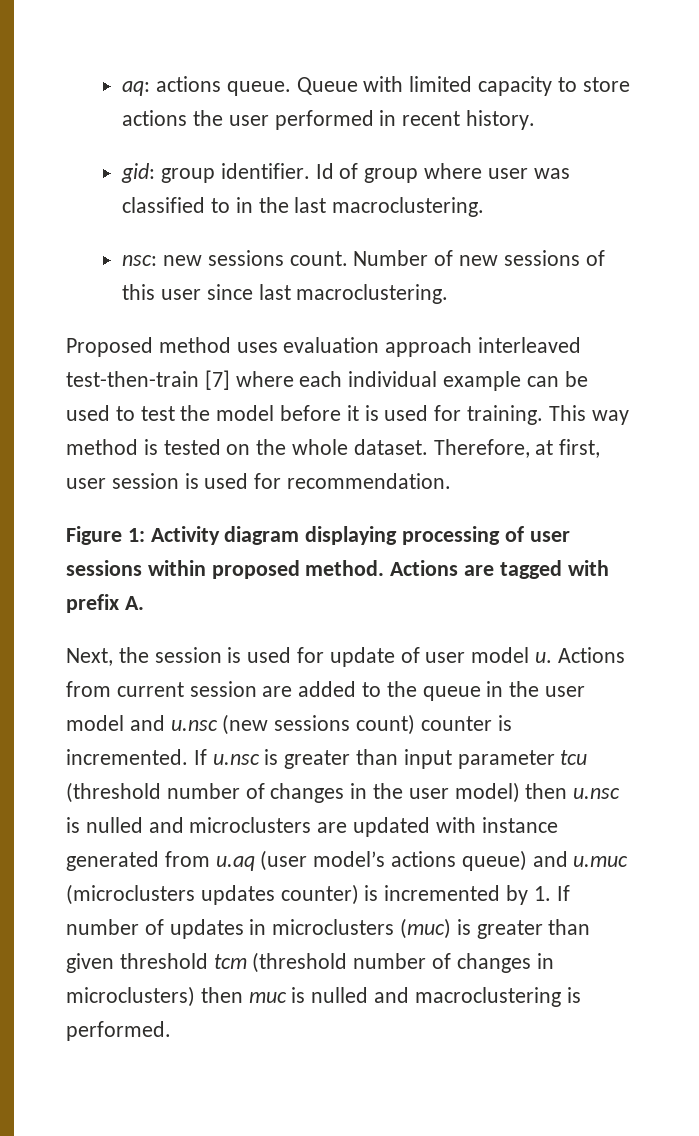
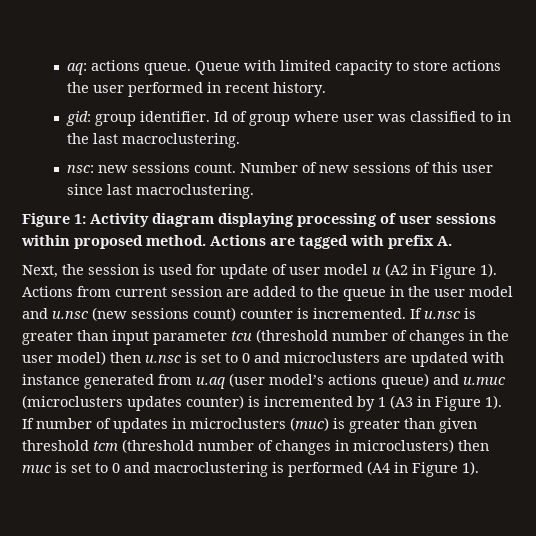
- Proposed method uses evaluation approach interleaved test-then-train [7] where each individual example can be used to test the model before it is used for training. This way method is tested on the whole dataset. Therefore, at first, user session is used for recommendation.
- Next, the session is used for update of user model u.
+ Next, the session is used for update of user model u (A2 in Figure 1).
- If u.nsc is greater than input parameter tcu (threshold number of changes in the user model) then u.nsc is nulled and microclusters are updated with instance generated from u.aq (user model’s actions queue) and u.muc (microclusters updates counter) is incremented by 1. If number of updates in microclusters (muc) is greater than given threshold tcm (threshold number of changes in microclusters) then muc is nulled and macroclustering is performed.
+ If u.nsc is greater than input parameter tcu (threshold number of changes in the user model) then u.nsc is set to 0 and microclusters are updated with instance generated from u.aq (user model’s actions queue) and u.muc (microclusters updates counter) is incremented by 1 (A3 in Figure 1). If number of updates in microclusters (muc) is greater than given threshold tcm (threshold number of changes in microclusters) then muc is set to 0 and macroclustering is performed (A4 in Figure 1).

